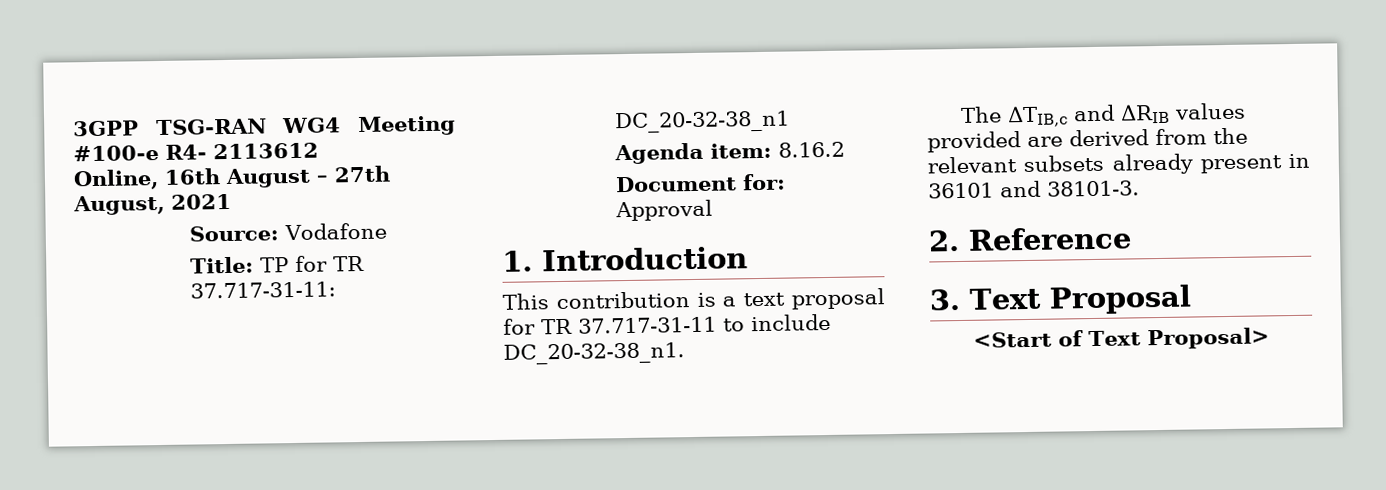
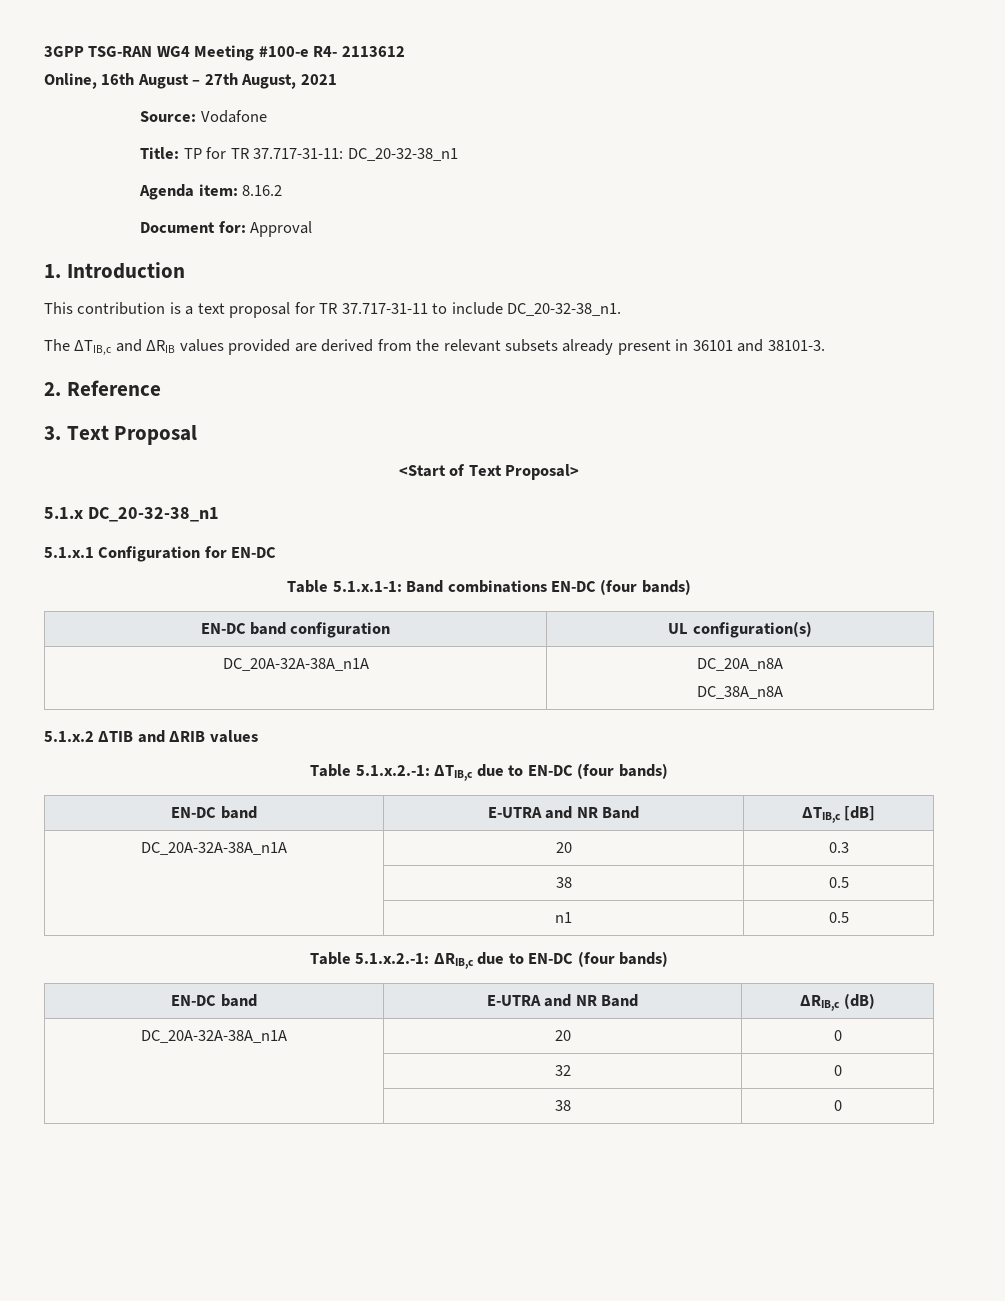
+ 5.1.x DC_20-32-38_n1
+ 5.1.x.1 Configuration for EN-DC
+ Table 5.1.x.1-1: Band combinations EN-DC (four bands)
+ EN-DC band configuration | UL configuration(s)
+ DC_20A-32A-38A_n1A | DC_20A_n8A
+ DC_38A_n8A
+ 5.1.x.2 ∆TIB and ∆RIB values
+ Table 5.1.x.2.-1: ΔTIB,c due to EN-DC (four bands)
+ EN-DC band | E-UTRA and NR Band | ΔTIB,c [dB]
+ DC_20A-32A-38A_n1A | 20 | 0.3
+ | 38 | 0.5
+ | n1 | 0.5
+ Table 5.1.x.2.-1: ΔRIB,c due to EN-DC (four bands)
+ EN-DC band | E-UTRA and NR Band | ΔRIB,c (dB)
+ DC_20A-32A-38A_n1A | 20 | 0
+ | 32 | 0
+ | 38 | 0

